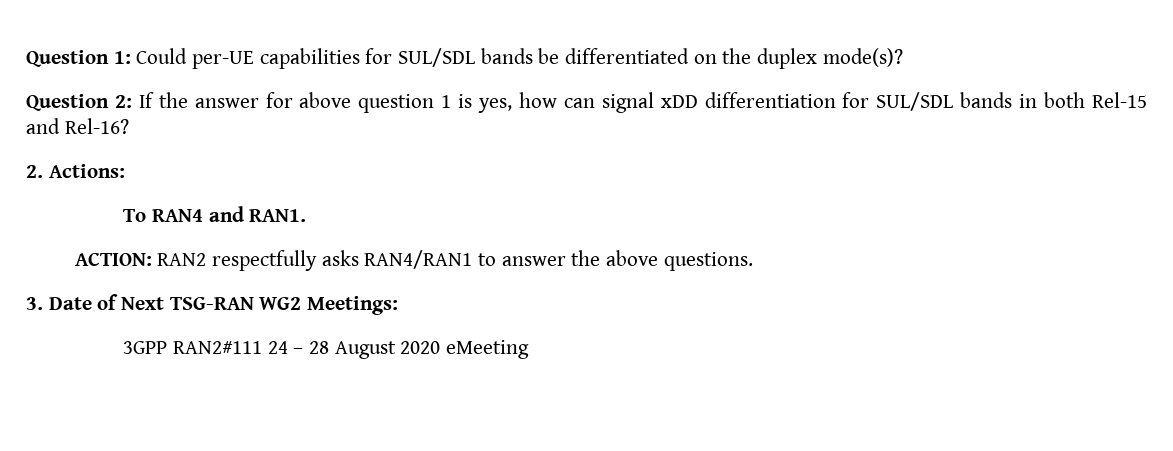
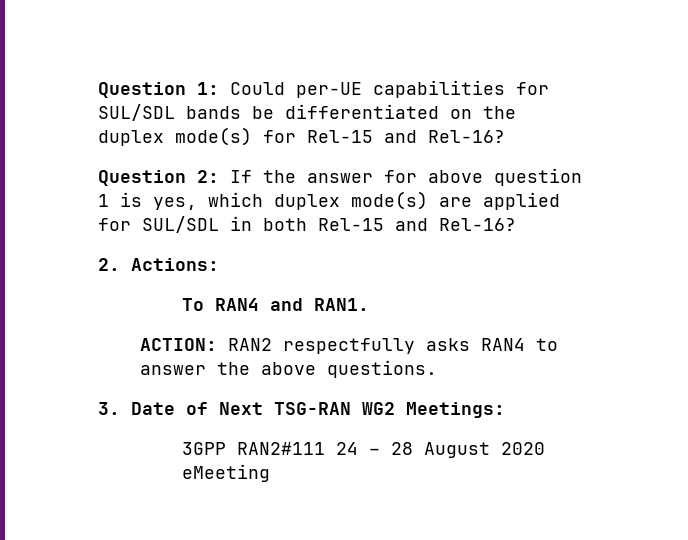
- Question 1: Could per-UE capabilities for SUL/SDL bands be differentiated on the duplex mode(s)?
+ Question 1: Could per-UE capabilities for SUL/SDL bands be differentiated on the duplex mode(s) for Rel-15 and Rel-16?
- Question 2: If the answer for above question 1 is yes, how can signal xDD differentiation for SUL/SDL bands in both Rel-15 and Rel-16?
+ Question 2: If the answer for above question 1 is yes, which duplex mode(s) are applied for SUL/SDL in both Rel-15 and Rel-16?
- ACTION: RAN2 respectfully asks RAN4/RAN1 to answer the above questions.
+ ACTION: RAN2 respectfully asks RAN4 to answer the above questions.

